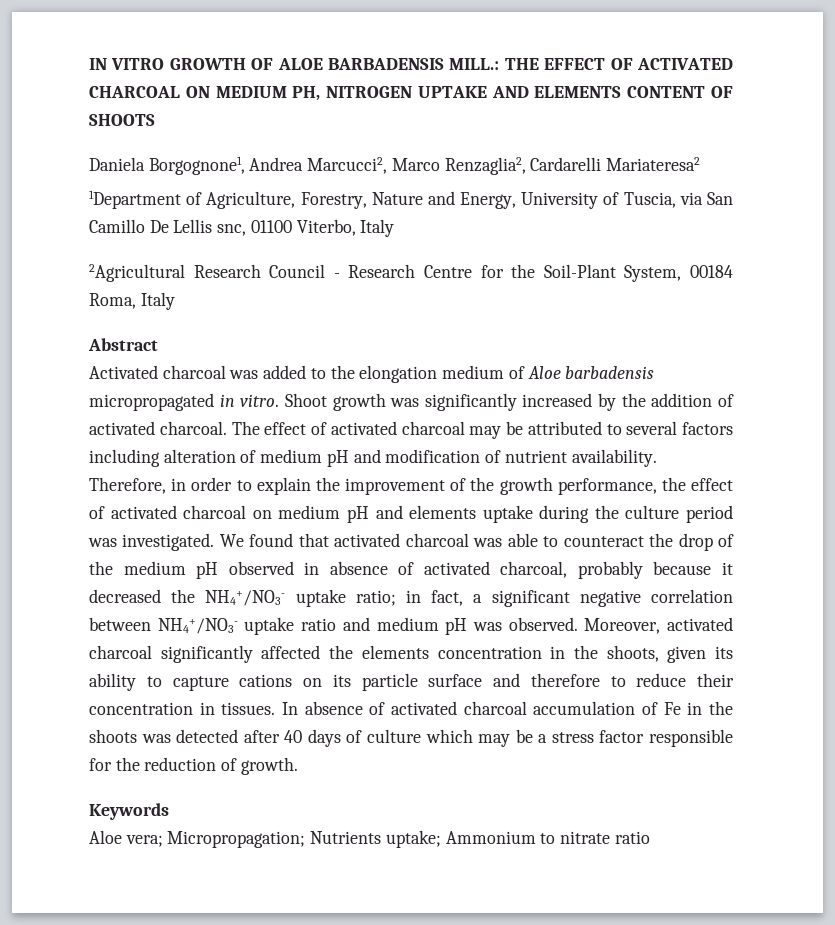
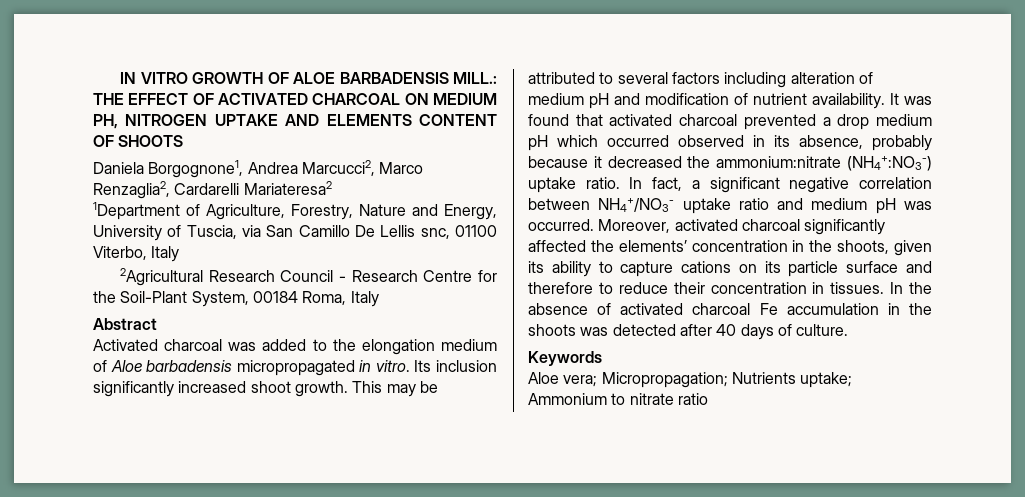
- Shoot growth was significantly increased by the addition of activated charcoal. The effect of activated charcoal may be attributed to several factors including alteration of medium pH and modification of nutrient availability.
+ Its inclusion significantly increased shoot growth. This may be attributed to several factors including alteration of medium pH and modification of nutrient availability.
- Therefore, in order to explain the improvement of the growth performance, the effect of activated charcoal on medium pH and elements uptake during the culture period was investigated. We found that activated charcoal was able to counteract the drop of the medium pH observed in absence of activated charcoal, probably because it decreased the NH4+/NO3- uptake ratio; in fact, a significant negative correlation between NH4+/NO3- uptake ratio and medium pH was observed.
+ It was found that activated charcoal prevented a drop medium pH which occurred observed in its absence, probably because it decreased the ammonium:nitrate (NH4+:NO3-) uptake ratio. In fact, a significant negative correlation between NH4+/NO3- uptake ratio and medium pH was occurred.
- Moreover, activated charcoal significantly affected the elements concentration in the shoots, given its ability to capture cations on its particle surface and therefore to reduce their concentration in tissues.
+ Moreover, activated charcoal significantly affected the elements’ concentration in the shoots, given its ability to capture cations on its particle surface and therefore to reduce their concentration in tissues.
- In absence of activated charcoal accumulation of Fe in the shoots was detected after 40 days of culture which may be a stress factor responsible for the reduction of growth.
+ In the absence of activated charcoal Fe accumulation in the shoots was detected after 40 days of culture.

